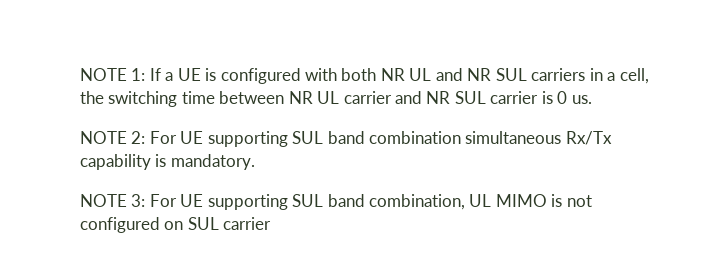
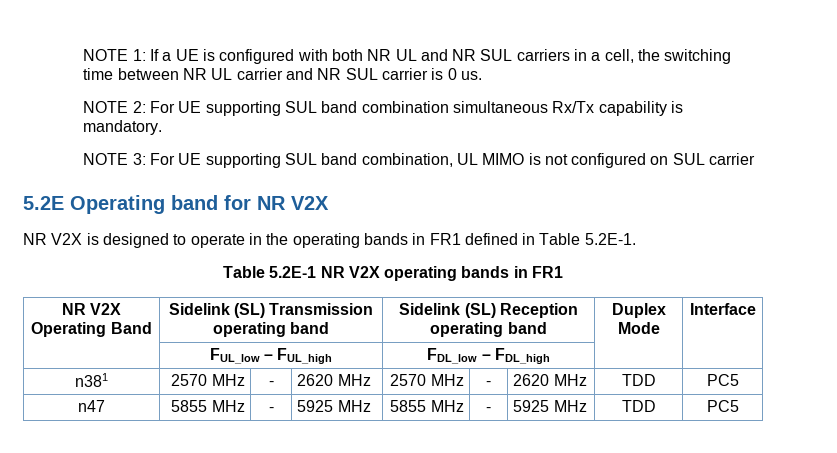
+ 5.2E Operating band for NR V2X
+ NR V2X is designed to operate in the operating bands in FR1 defined in Table 5.2E-1.
+ Table 5.2E-1 NR V2X operating bands in FR1
+ NR V2X Operating Band | Sidelink (SL) Transmission operating band | Sidelink (SL) Reception operating band | Duplex Mode | Interface
+ | FUL_low – FUL_high | FDL_low – FDL_high | |
+ n381 | 2570 MHz | - | 2620 MHz | 2570 MHz | - | 2620 MHz | TDD | PC5
+ n47 | 5855 MHz | - | 5925 MHz | 5855 MHz | - | 5925 MHz | TDD | PC5

